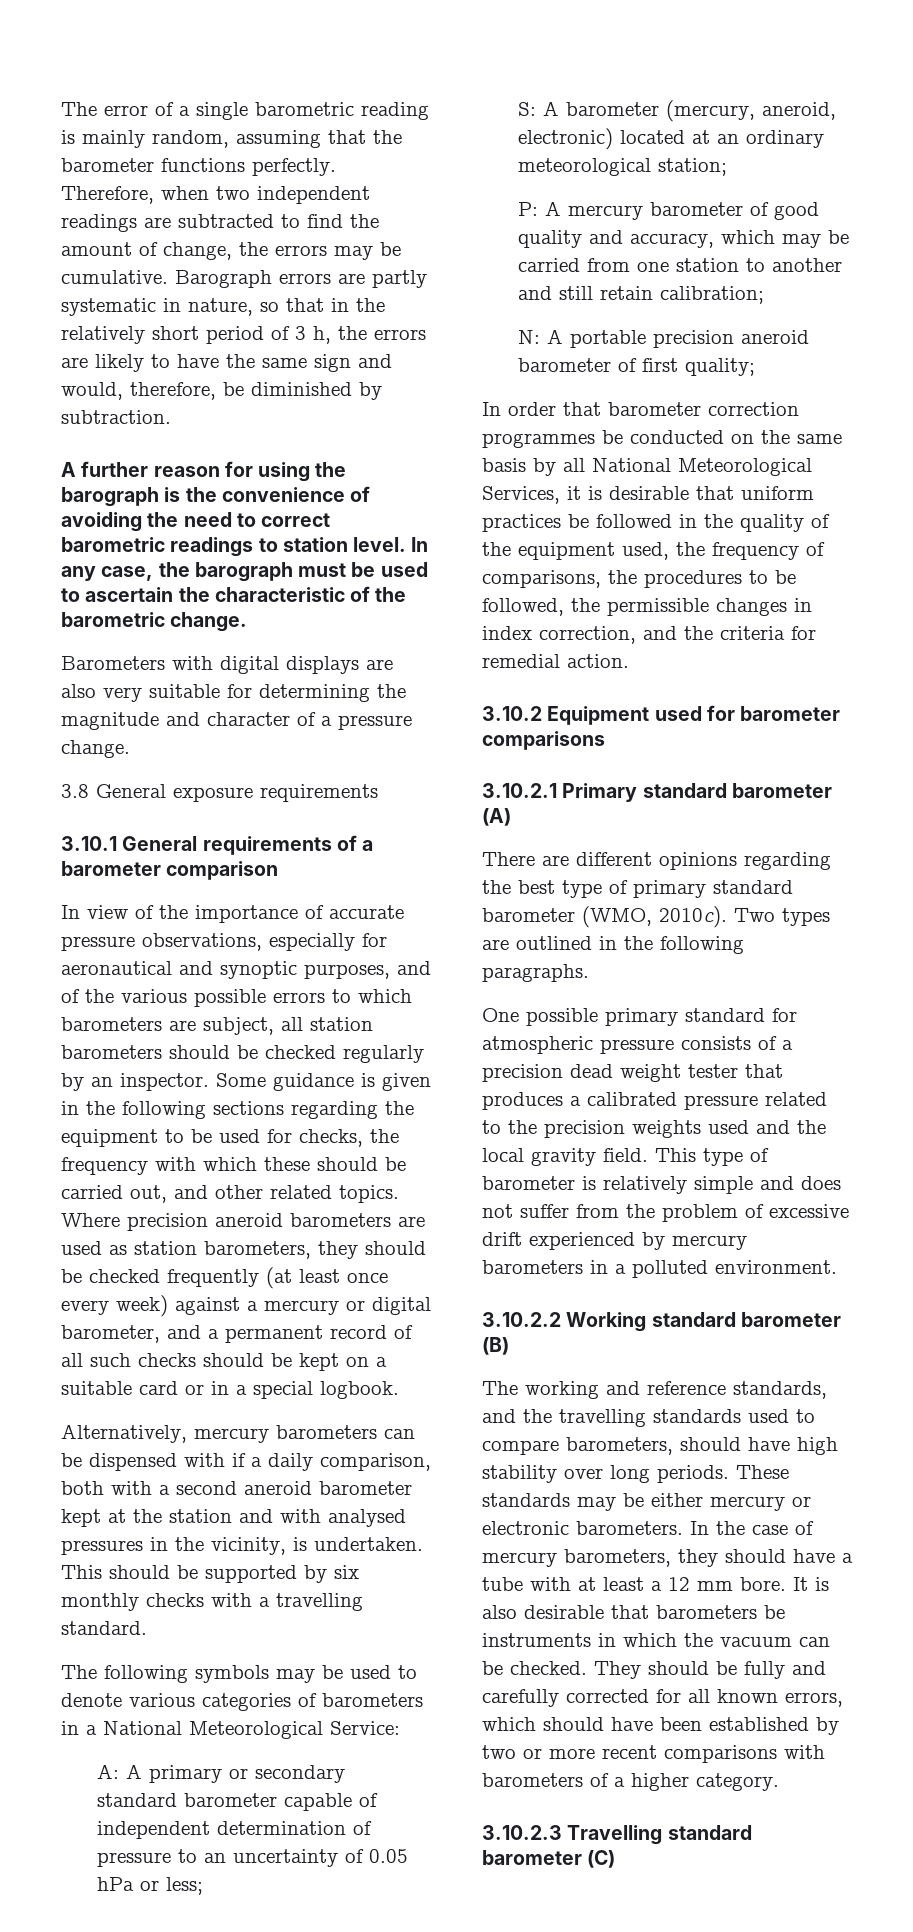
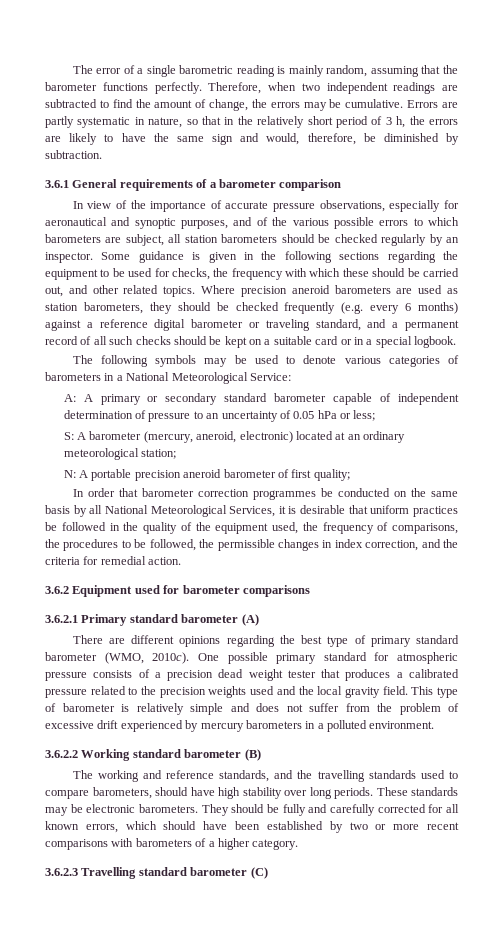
- Barograph errors are partly systematic in nature, so that in the relatively short period of 3 h, the errors are likely to have the same sign and would, therefore, be diminished by subtraction.
+ Errors are partly systematic in nature, so that in the relatively short period of 3 h, the errors are likely to have the same sign and would, therefore, be diminished by subtraction.
- A further reason for using the barograph is the convenience of avoiding the need to correct barometric readings to station level. In any case, the barograph must be used to ascertain the characteristic of the barometric change.
- Barometers with digital displays are also very suitable for determining the magnitude and character of a pressure change.
- 3.8 General exposure requirements
- 3.10.1 General requirements of a barometer comparison
+ 3.6.1 General requirements of a barometer comparison
- Where precision aneroid barometers are used as station barometers, they should be checked frequently (at least once every week) against a mercury or digital barometer, and a permanent record of all such checks should be kept on a suitable card or in a special logbook.
+ Where precision aneroid barometers are used as station barometers, they should be checked frequently (e.g. every 6 months) against a reference digital barometer or traveling standard, and a permanent record of all such checks should be kept on a suitable card or in a special logbook.
- Alternatively, mercury barometers can be dispensed with if a daily comparison, both with a second aneroid barometer kept at the station and with analysed pressures in the vicinity, is undertaken. This should be supported by six monthly checks with a travelling standard.
- P: A mercury barometer of good quality and accuracy, which may be carried from one station to another and still retain calibration;
- 3.10.2 Equipment used for barometer comparisons
+ 3.6.2 Equipment used for barometer comparisons
- 3.10.2.1 Primary standard barometer (A)
+ 3.6.2.1 Primary standard barometer (A)
- There are different opinions regarding the best type of primary standard barometer (WMO, 2010c). Two types are outlined in the following paragraphs.
- One possible primary standard for atmospheric pressure consists of a precision dead weight tester that produces a calibrated pressure related to the precision weights used and the local gravity field.
+ There are different opinions regarding the best type of primary standard barometer (WMO, 2010c). One possible primary standard for atmospheric pressure consists of a precision dead weight tester that produces a calibrated pressure related to the precision weights used and the local gravity field.
- 3.10.2.2 Working standard barometer (B)
+ 3.6.2.2 Working standard barometer (B)
- These standards may be either mercury or electronic barometers. In the case of mercury barometers, they should have a tube with at least a 12 mm bore. It is also desirable that barometers be instruments in which the vacuum can be checked.
+ These standards may be electronic barometers.
- 3.10.2.3 Travelling standard barometer (C)
+ 3.6.2.3 Travelling standard barometer (C)

